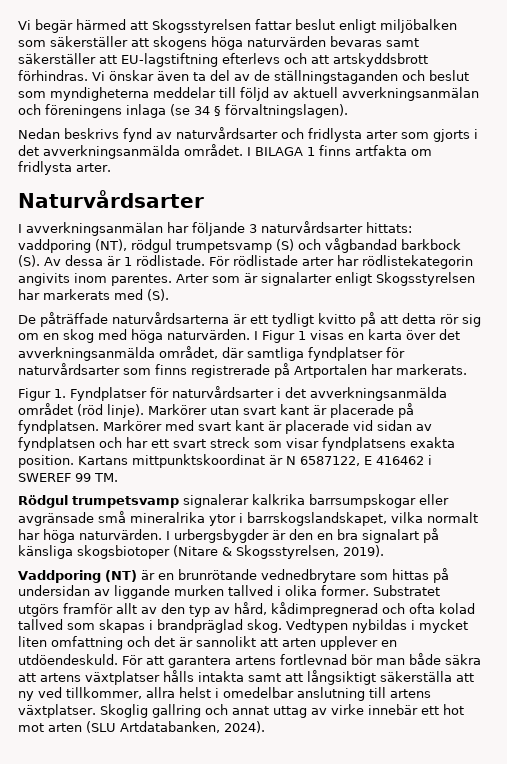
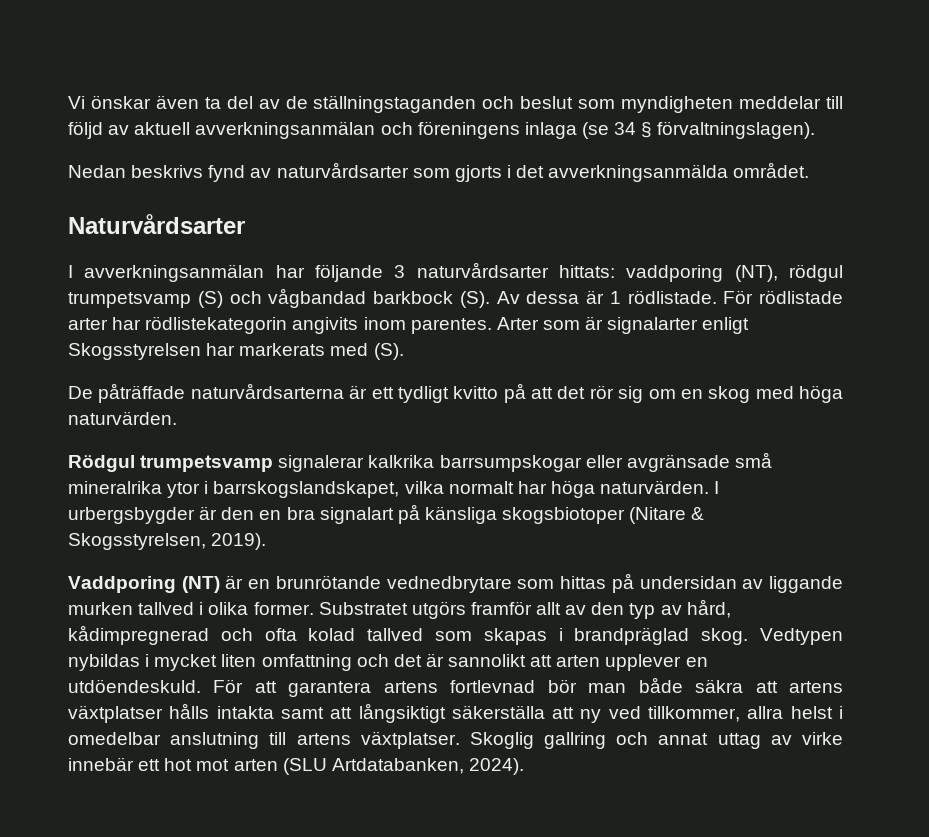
- Vi begär härmed att Skogsstyrelsen fattar beslut enligt miljöbalken som säkerställer att skogens höga naturvärden bevaras samt säkerställer att EU-lagstiftning efterlevs och att artskyddsbrott förhindras. Vi önskar även ta del av de ställningstaganden och beslut som myndigheterna meddelar till följd av aktuell avverkningsanmälan och föreningens inlaga (se 34 § förvaltningslagen).
+ Vi önskar även ta del av de ställningstaganden och beslut som myndigheten meddelar till följd av aktuell avverkningsanmälan och föreningens inlaga (se 34 § förvaltningslagen).
- Nedan beskrivs fynd av naturvårdsarter och fridlysta arter som gjorts i det avverkningsanmälda området. I BILAGA 1 finns artfakta om fridlysta arter.
+ Nedan beskrivs fynd av naturvårdsarter som gjorts i det avverkningsanmälda området.
- De påträffade naturvårdsarterna är ett tydligt kvitto på att detta rör sig om en skog med höga naturvärden. I Figur 1 visas en karta över det avverkningsanmälda området, där samtliga fyndplatser för naturvårdsarter som finns registrerade på Artportalen har markerats.
- Figur 1. Fyndplatser för naturvårdsarter i det avverkningsanmälda området (röd linje). Markörer utan svart kant är placerade på fyndplatsen. Markörer med svart kant är placerade vid sidan av fyndplatsen och har ett svart streck som visar fyndplatsens exakta position. Kartans mittpunktskoordinat är N 6587122, E 416462 i SWEREF 99 TM.
+ De påträffade naturvårdsarterna är ett tydligt kvitto på att det rör sig om en skog med höga naturvärden.

